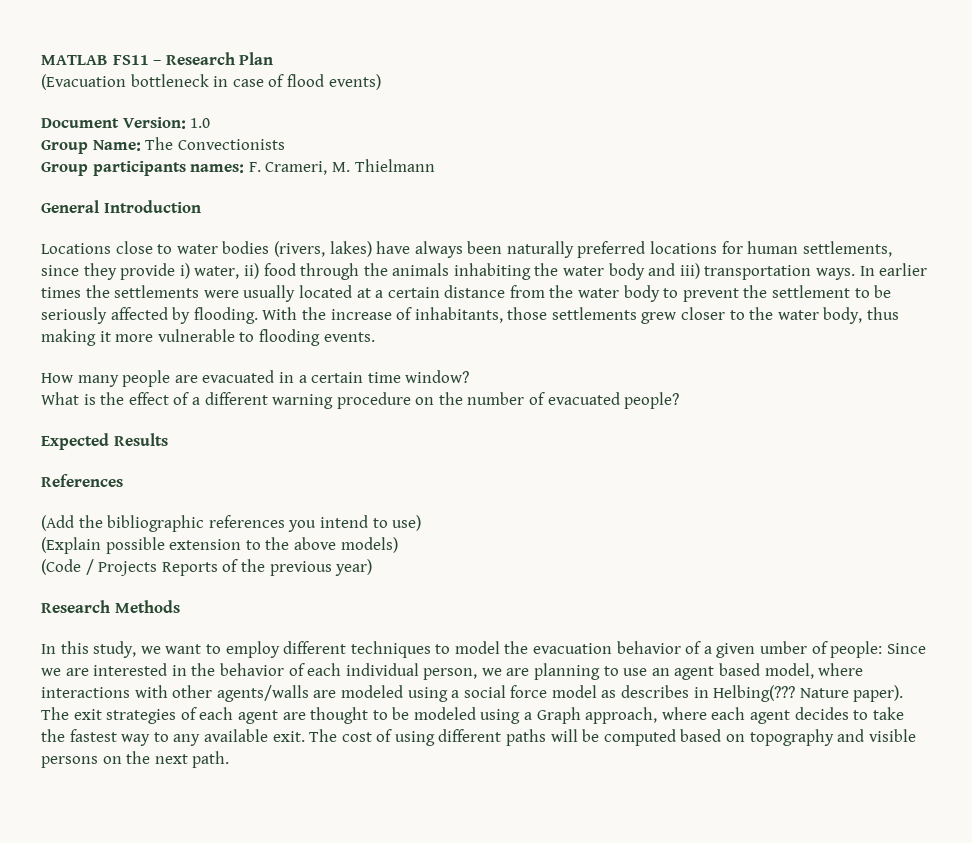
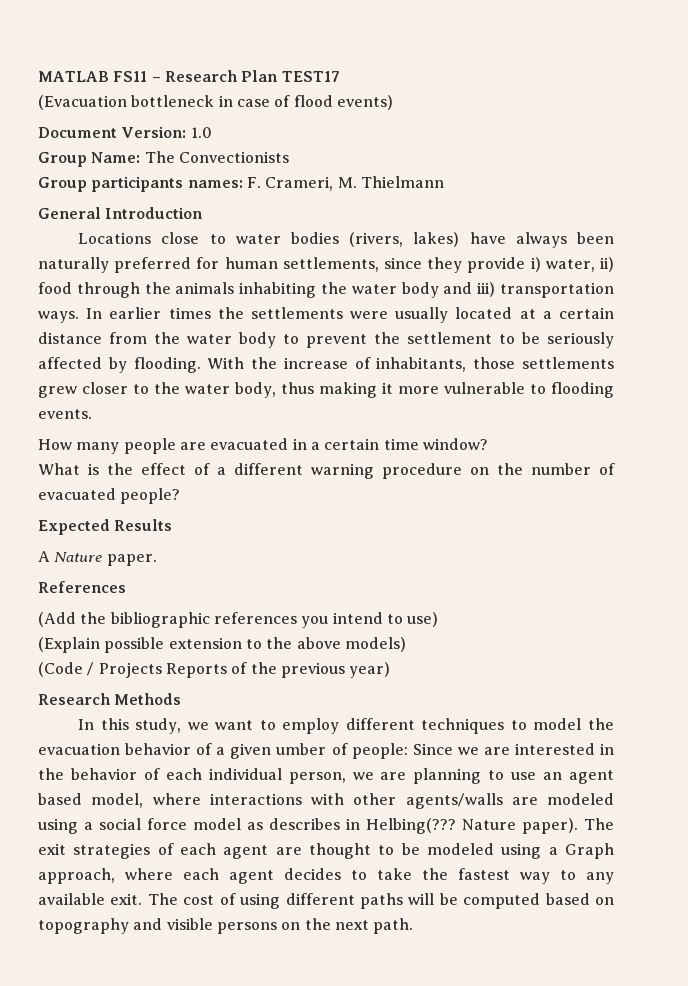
- MATLAB FS11 – Research Plan
+ MATLAB FS11 – Research Plan TEST17
- Locations close to water bodies (rivers, lakes) have always been naturally preferred locations for human settlements, since they provide i) water, ii) food through the animals inhabiting the water body and iii) transportation ways.
+ Locations close to water bodies (rivers, lakes) have always been naturally preferred for human settlements, since they provide i) water, ii) food through the animals inhabiting the water body and iii) transportation ways.
+ A Nature paper.

